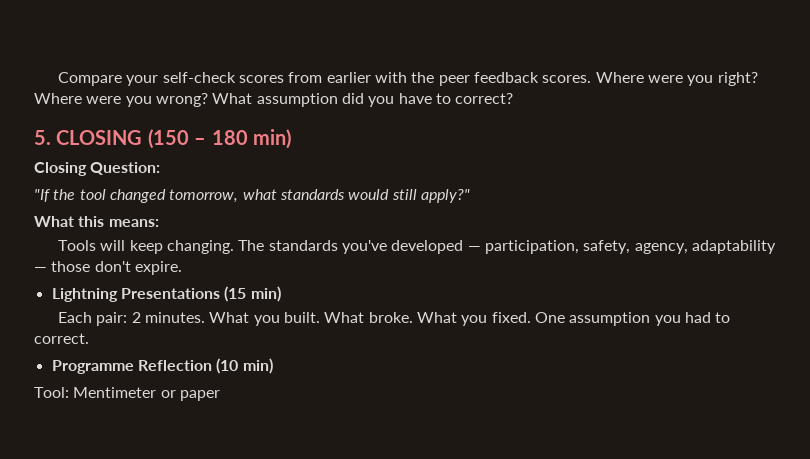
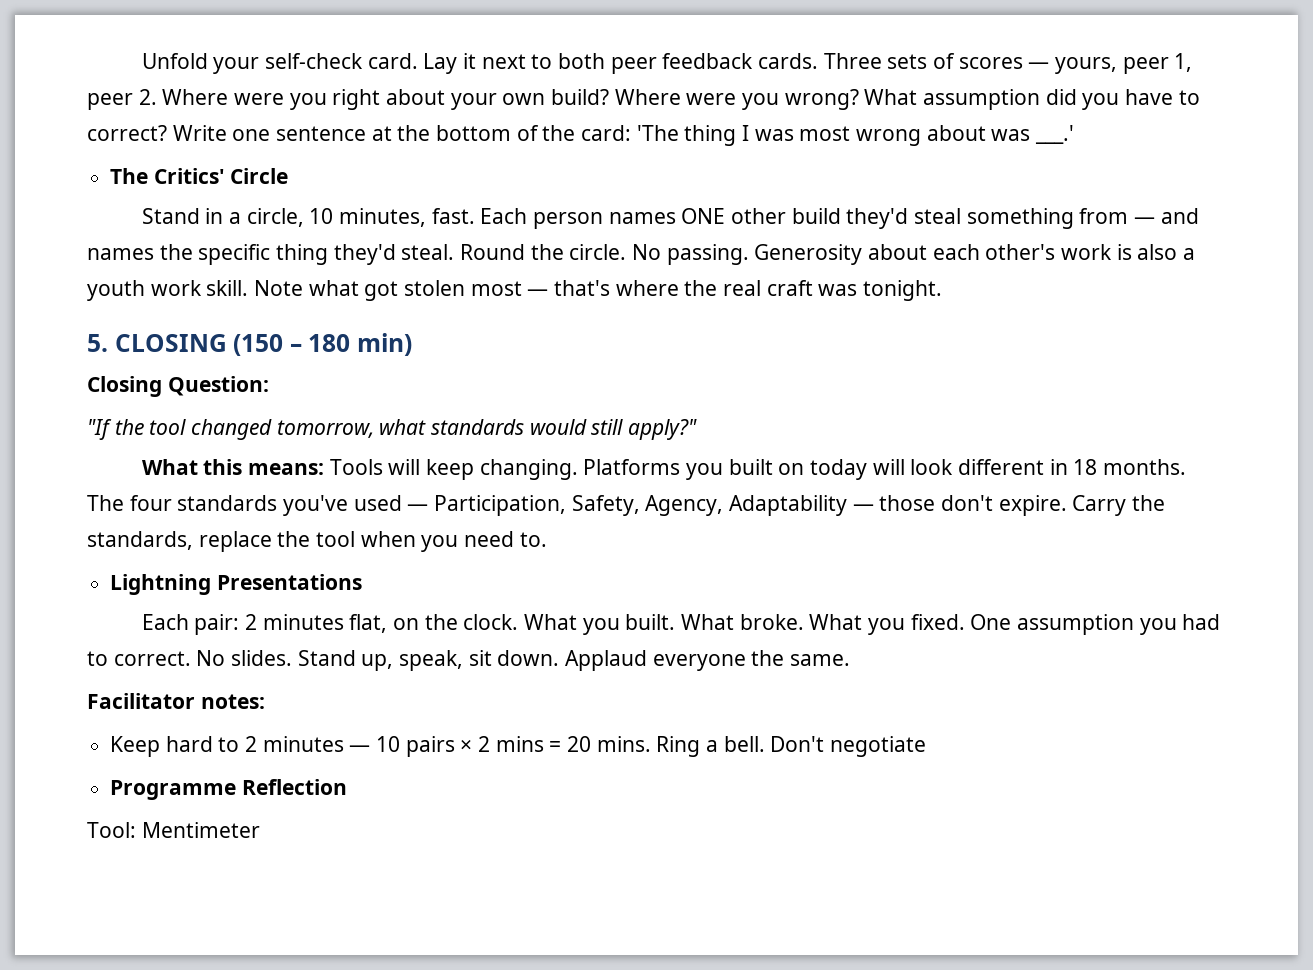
- Compare your self-check scores from earlier with the peer feedback scores. Where were you right?
+ Unfold your self-check card. Lay it next to both peer feedback cards. Three sets of scores — yours, peer 1, peer 2. Where were you right about your own build?
+ Write one sentence at the bottom of the card: 'The thing I was most wrong about was ___.'
+ The Critics' Circle
+ Stand in a circle, 10 minutes, fast. Each person names ONE other build they'd steal something from — and names the specific thing they'd steal. Round the circle. No passing. Generosity about each other's work is also a youth work skill. Note what got stolen most — that's where the real craft was tonight.
- What this means:
- Tools will keep changing.
+ What this means: Tools will keep changing.
- The standards you've developed — participation, safety, agency, adaptability — those don't expire.
+ Platforms you built on today will look different in 18 months. The four standards you've used — Participation, Safety, Agency, Adaptability — those don't expire. Carry the standards, replace the tool when you need to.
- Lightning Presentations (15 min)
+ Lightning Presentations
- Each pair: 2 minutes.
+ Each pair: 2 minutes flat, on the clock.
+ No slides. Stand up, speak, sit down. Applaud everyone the same.
+ Facilitator notes:
+ Keep hard to 2 minutes — 10 pairs × 2 mins = 20 mins. Ring a bell. Don't negotiate
- Programme Reflection (10 min)
+ Programme Reflection
- Tool: Mentimeter or paper
+ Tool: Mentimeter

